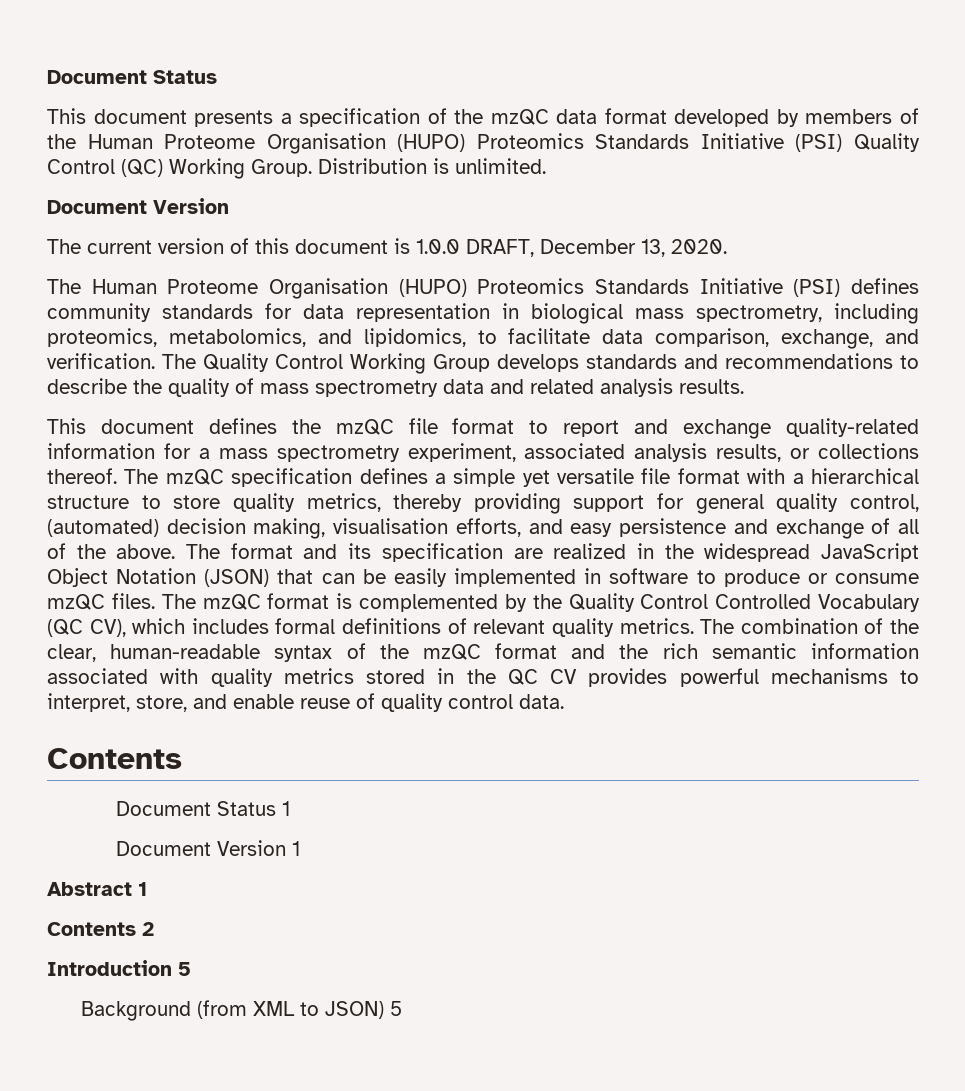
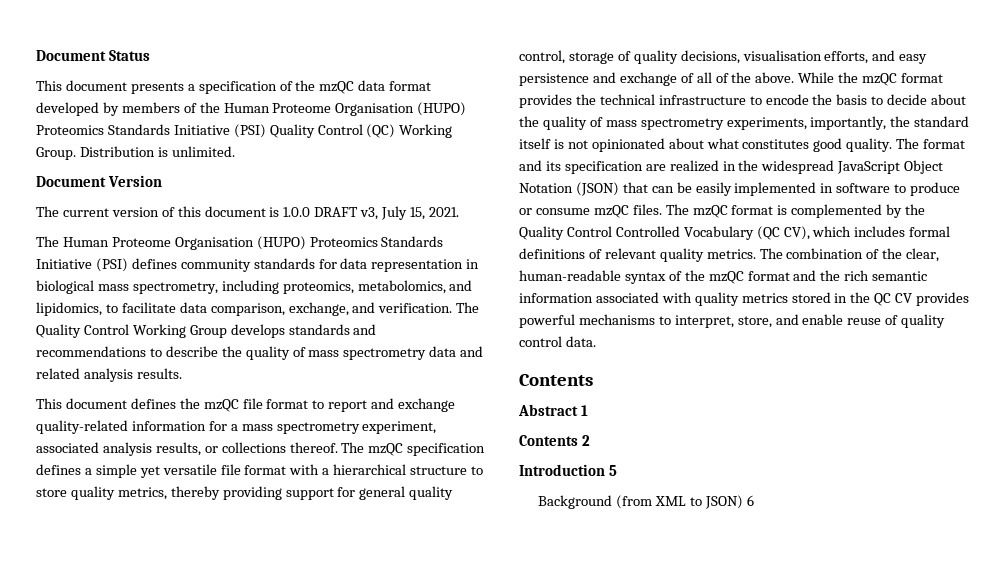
- The current version of this document is 1.0.0 DRAFT, December 13, 2020.
+ The current version of this document is 1.0.0 DRAFT v3, July 15, 2021.
- The mzQC specification defines a simple yet versatile file format with a hierarchical structure to store quality metrics, thereby providing support for general quality control, (automated) decision making, visualisation efforts, and easy persistence and exchange of all of the above.
+ The mzQC specification defines a simple yet versatile file format with a hierarchical structure to store quality metrics, thereby providing support for general quality control, storage of quality decisions, visualisation efforts, and easy persistence and exchange of all of the above.
+ While the mzQC format provides the technical infrastructure to encode the basis to decide about the quality of mass spectrometry experiments, importantly, the standard itself is not opinionated about what constitutes good quality.
- Document Status 1
- Document Version 1
- Background (from XML to JSON) 5
+ Background (from XML to JSON) 6

